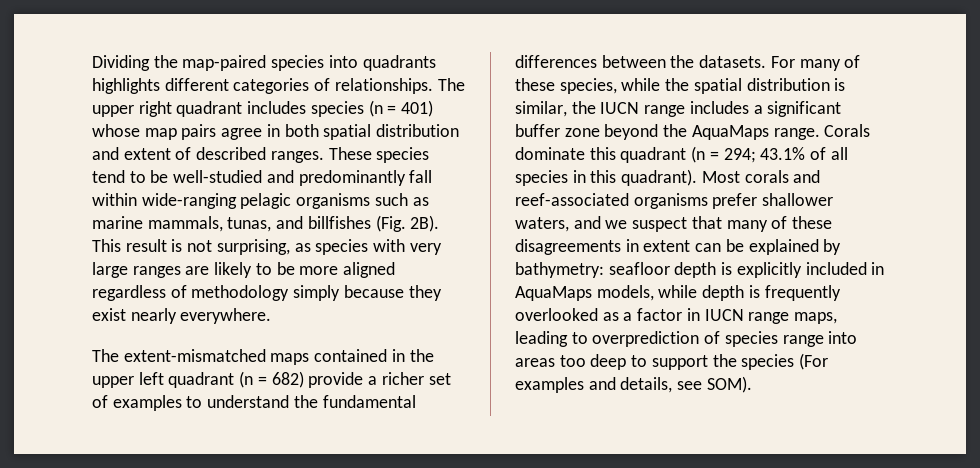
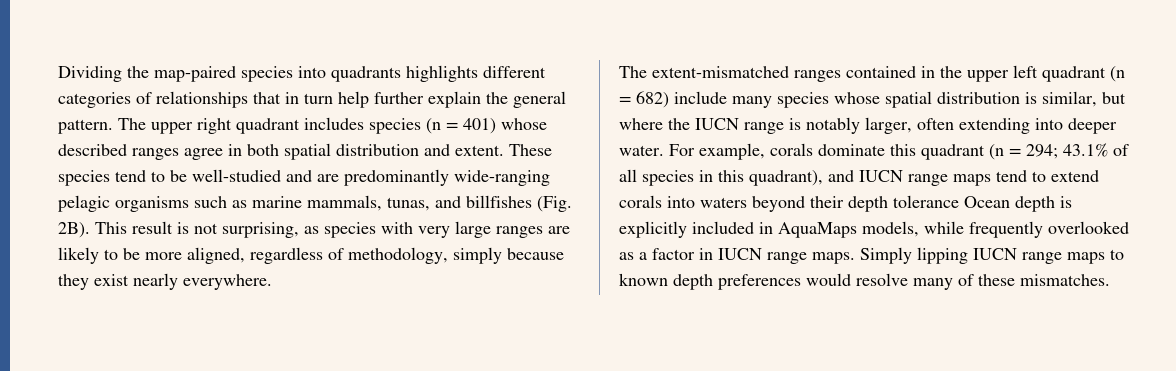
- Dividing the map-paired species into quadrants highlights different categories of relationships.
+ Dividing the map-paired species into quadrants highlights different categories of relationships that in turn help further explain the general pattern.
- The upper right quadrant includes species (n = 401) whose map pairs agree in both spatial distribution and extent of described ranges.
+ The upper right quadrant includes species (n = 401) whose described ranges agree in both spatial distribution and extent.
- These species tend to be well-studied and predominantly fall within wide-ranging pelagic organisms such as marine mammals, tunas, and billfishes (Fig. 2B).
+ These species tend to be well-studied and are predominantly wide-ranging pelagic organisms such as marine mammals, tunas, and billfishes (Fig. 2B).
- This result is not surprising, as species with very large ranges are likely to be more aligned regardless of methodology simply because they exist nearly everywhere.
+ This result is not surprising, as species with very large ranges are likely to be more aligned, regardless of methodology, simply because they exist nearly everywhere.
- The extent-mismatched maps contained in the upper left quadrant (n = 682) provide a richer set of examples to understand the fundamental differences between the datasets. For many of these species, while the spatial distribution is similar, the IUCN range includes a significant buffer zone beyond the AquaMaps range. Corals dominate this quadrant (n = 294; 43.1% of all species in this quadrant). Most corals and reef-associated organisms prefer shallower waters, and we suspect that many of these disagreements in extent can be explained by bathymetry: seafloor depth is explicitly included in AquaMaps models, while depth is frequently overlooked as a factor in IUCN range maps, leading to overprediction of species range into areas too deep to support the species (For examples and details, see SOM).
+ The extent-mismatched ranges contained in the upper left quadrant (n = 682) include many species whose spatial distribution is similar, but where the IUCN range is notably larger, often extending into deeper water. For example, corals dominate this quadrant (n = 294; 43.1% of all species in this quadrant), and IUCN range maps tend to extend corals into waters beyond their depth tolerance Ocean depth is explicitly included in AquaMaps models, while frequently overlooked as a factor in IUCN range maps. Simply lipping IUCN range maps to known depth preferences would resolve many of these mismatches.

